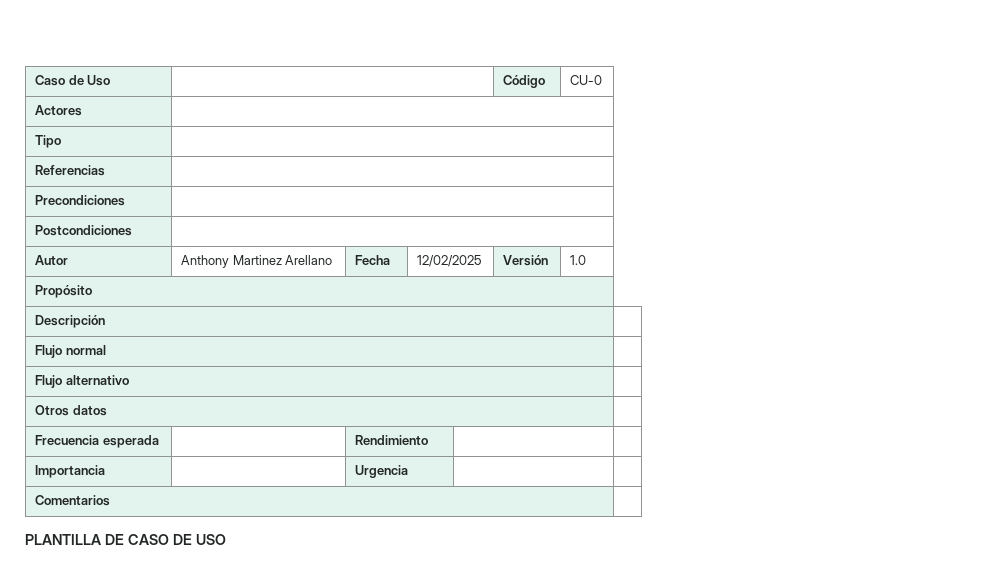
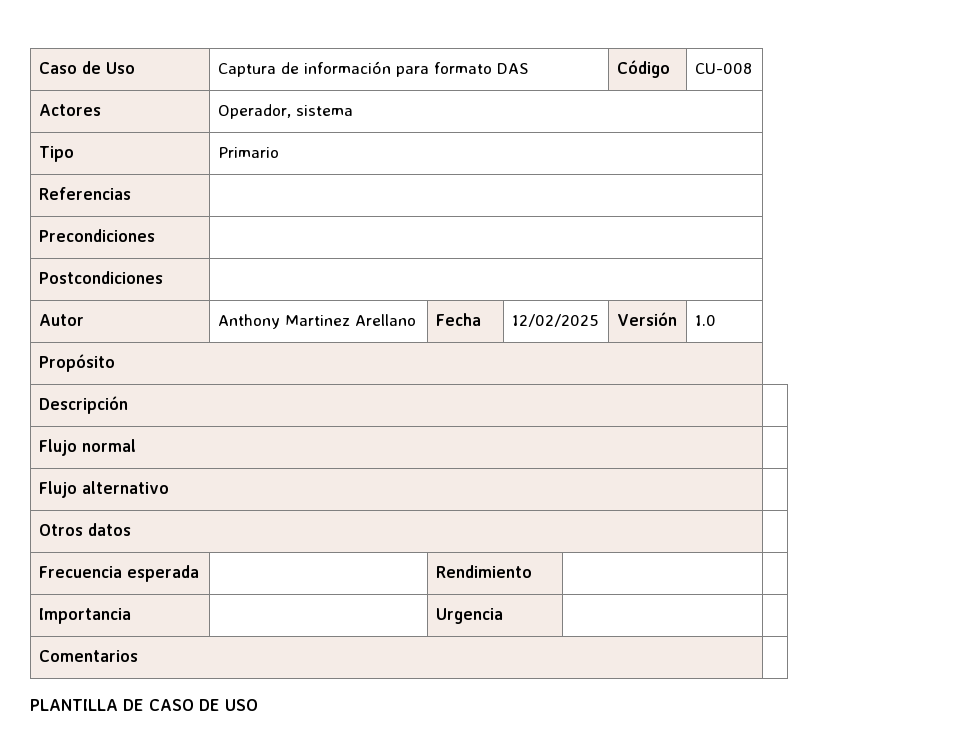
- Caso de Uso | | Código | CU-0
+ Caso de Uso | Captura de información para formato DAS | Código | CU-008
- Actores |
+ Actores | Operador, sistema
- Tipo |
+ Tipo | Primario

